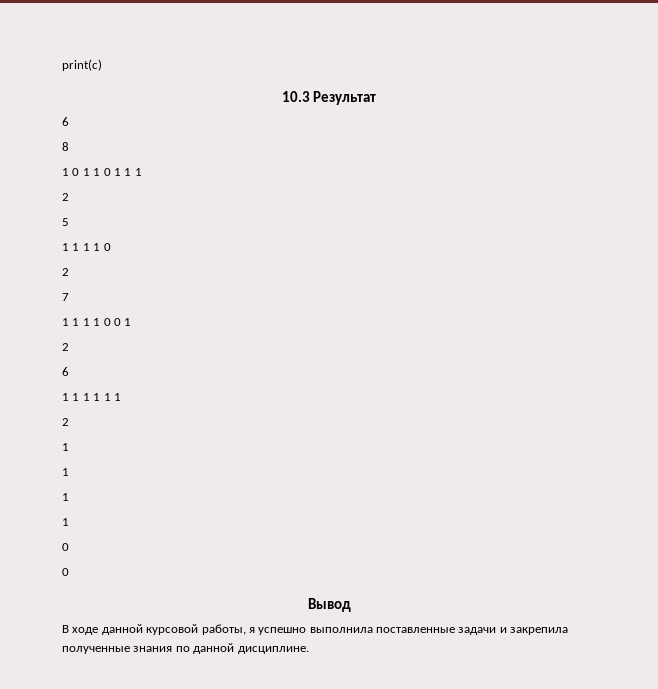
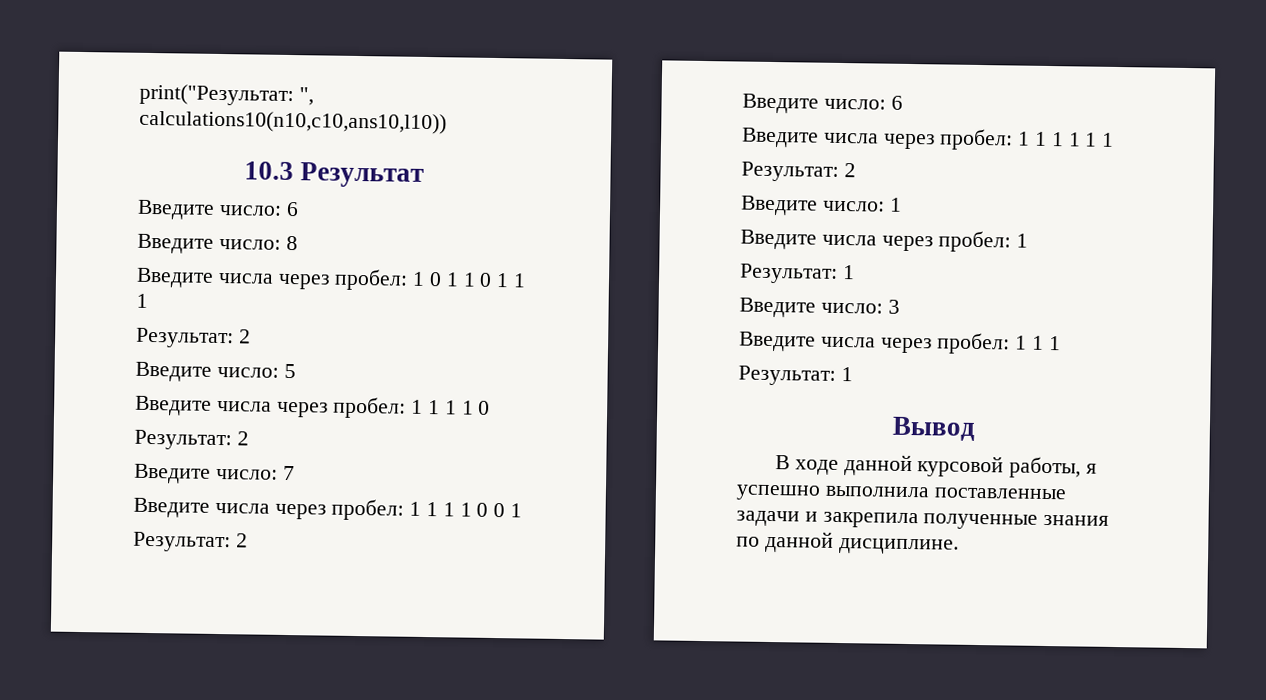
- print(c)
+ print("Результат: ", calculations10(n10,c10,ans10,l10))
  10.3 Результат
- 6
- 8
+ Введите число: 6
+ Введите число: 8
- 1 0 1 1 0 1 1 1
- 2
- 5
- 1 1 1 1 0
- 2
- 7
+ Введите числа через пробел: 1 0 1 1 0 1 1 1
+ Результат: 2
+ Введите число: 5
+ Введите числа через пробел: 1 1 1 1 0
+ Результат: 2
+ Введите число: 7
- 1 1 1 1 0 0 1
- 2
- 6
- 1 1 1 1 1 1
- 2
- 1
- 1
- 1
- 1
- 0
- 0
+ Введите числа через пробел: 1 1 1 1 0 0 1
+ Результат: 2
+ Введите число: 6
+ Введите числа через пробел: 1 1 1 1 1 1
+ Результат: 2
+ Введите число: 1
+ Введите числа через пробел: 1
+ Результат: 1
+ Введите число: 3
+ Введите числа через пробел: 1 1 1
+ Результат: 1

